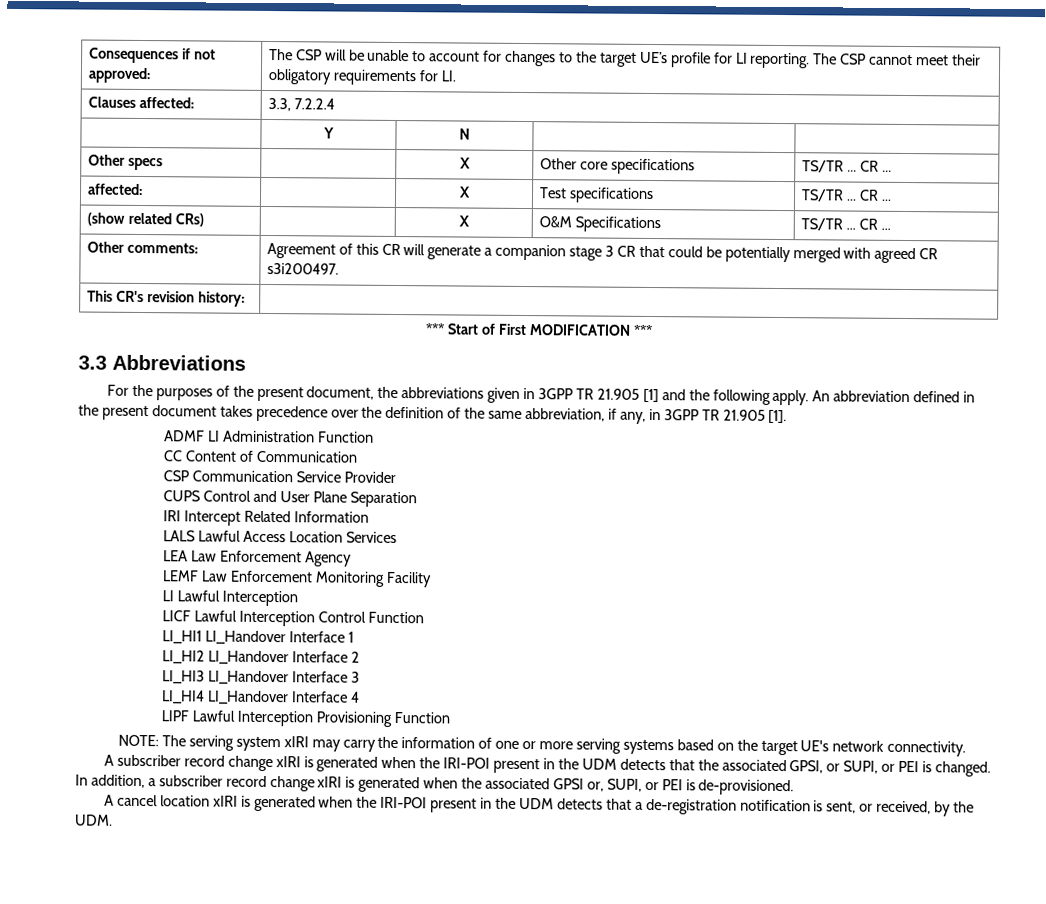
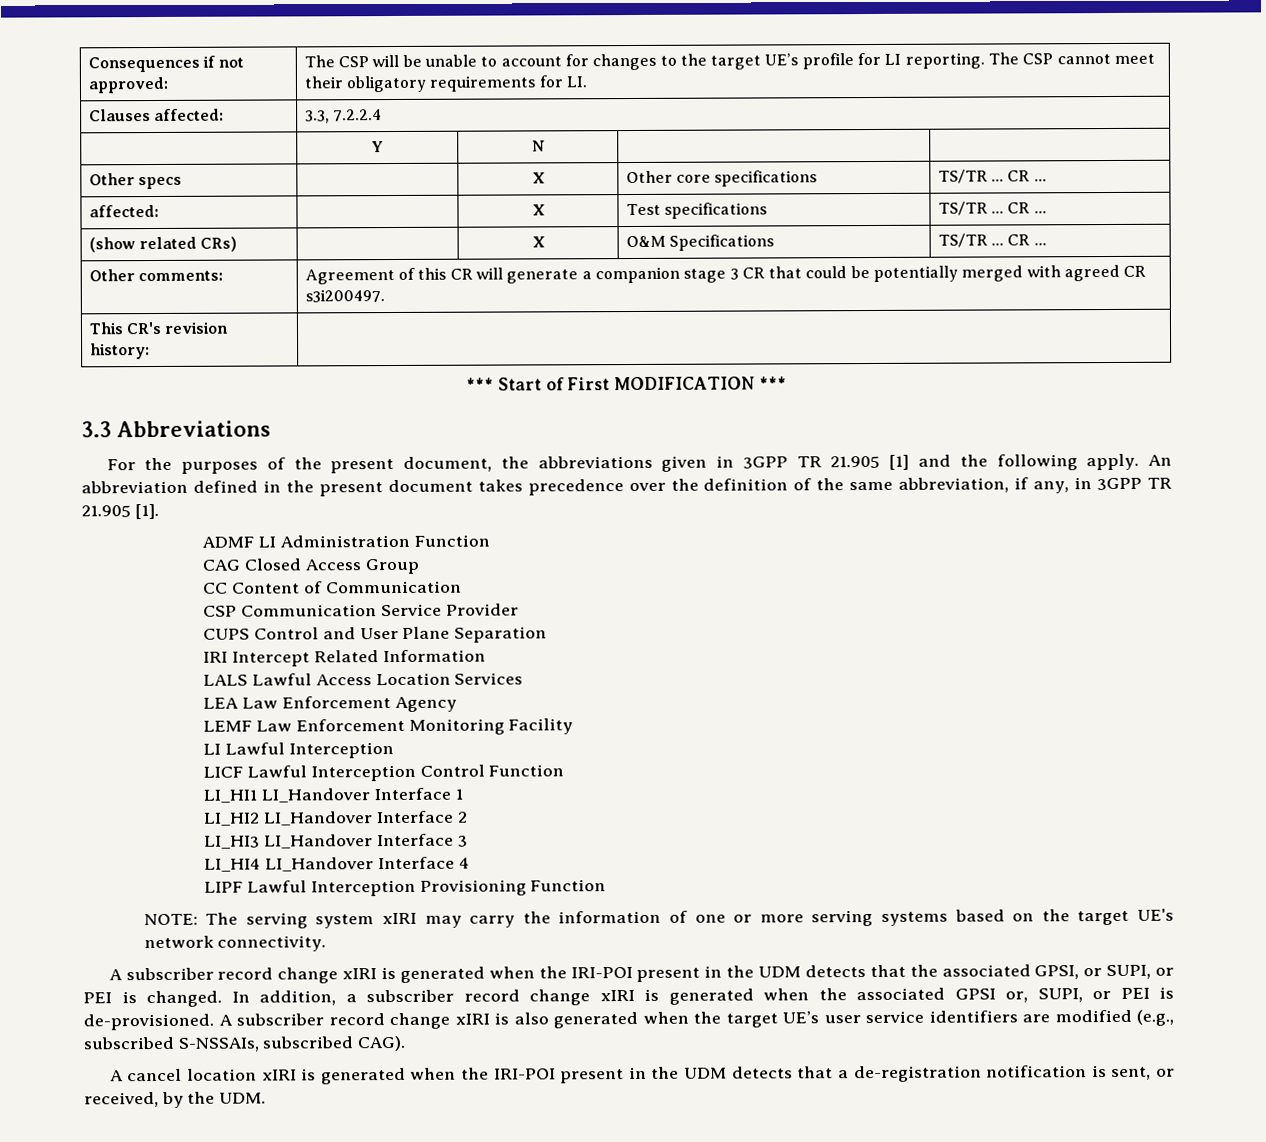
+ CAG Closed Access Group
+ A subscriber record change xIRI is also generated when the target UE’s user service identifiers are modified (e.g., subscribed S-NSSAIs, subscribed CAG).

